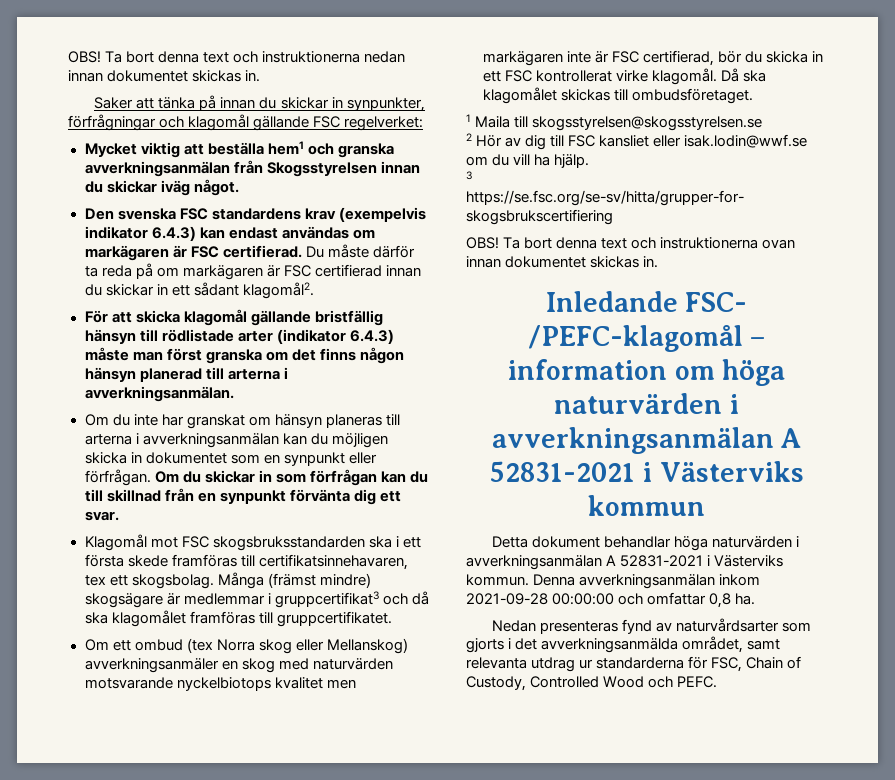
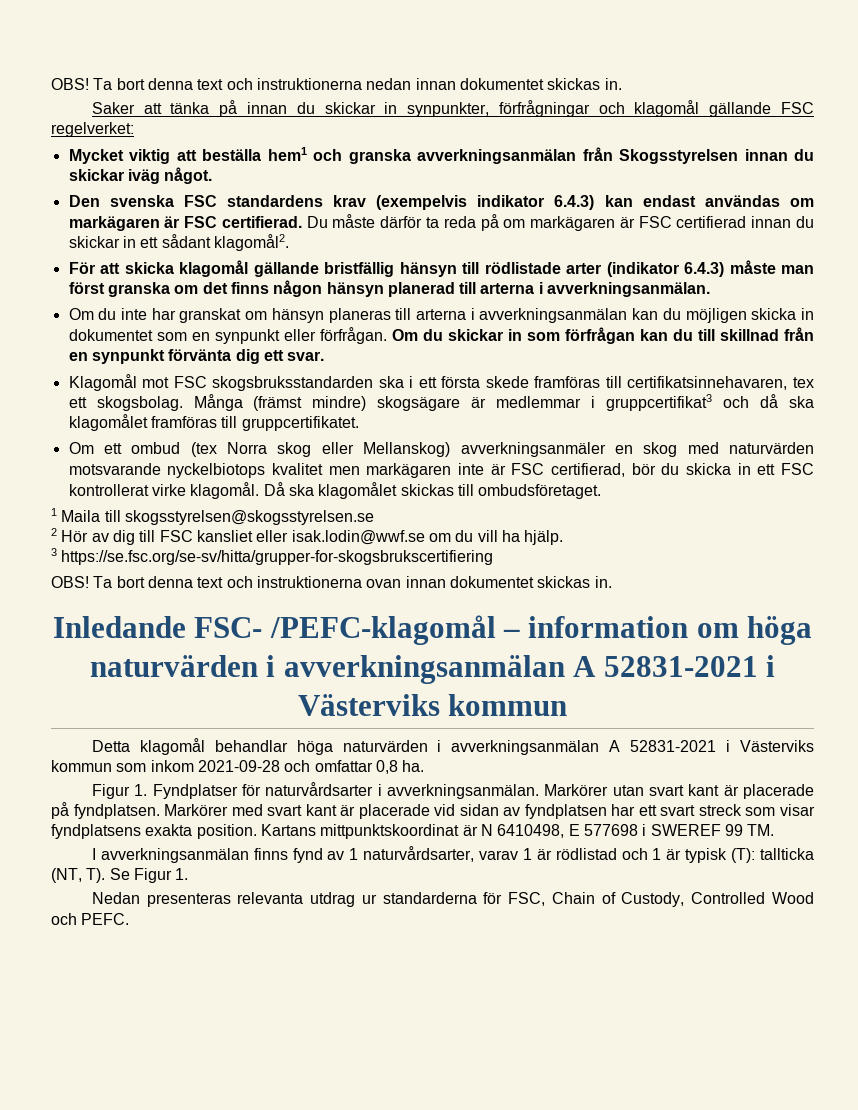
- Detta dokument behandlar höga naturvärden i avverkningsanmälan A 52831-2021 i Västerviks kommun. Denna avverkningsanmälan inkom 2021-09-28 00:00:00 och omfattar 0,8 ha.
+ Detta klagomål behandlar höga naturvärden i avverkningsanmälan A 52831-2021 i Västerviks kommun som inkom 2021-09-28 och omfattar 0,8 ha.
- Nedan presenteras fynd av naturvårdsarter som gjorts i det avverkningsanmälda området, samt relevanta utdrag ur standarderna för FSC, Chain of Custody, Controlled Wood och PEFC.
+ Figur 1. Fyndplatser för naturvårdsarter i avverkningsanmälan. Markörer utan svart kant är placerade på fyndplatsen. Markörer med svart kant är placerade vid sidan av fyndplatsen har ett svart streck som visar fyndplatsens exakta position. Kartans mittpunktskoordinat är N 6410498, E 577698 i SWEREF 99 TM.
+ I avverkningsanmälan finns fynd av 1 naturvårdsarter, varav 1 är rödlistad och 1 är typisk (T): tallticka (NT, T). Se Figur 1.
+ Nedan presenteras relevanta utdrag ur standarderna för FSC, Chain of Custody, Controlled Wood och PEFC.

